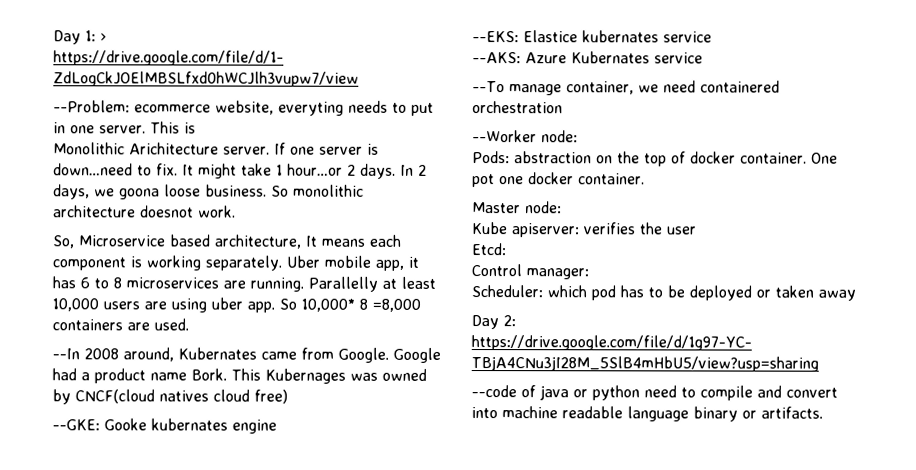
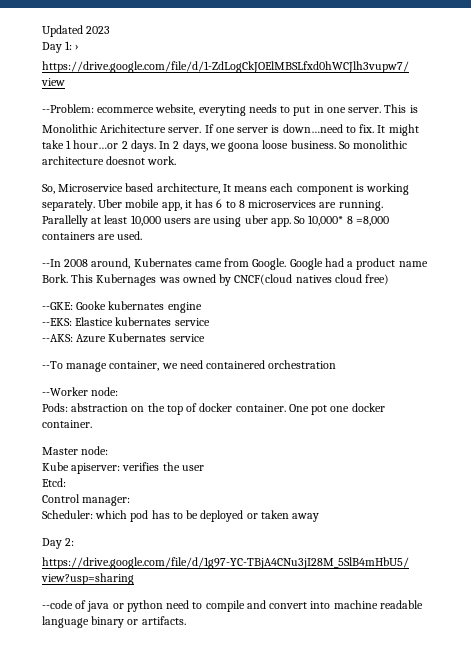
+ Updated 2023

